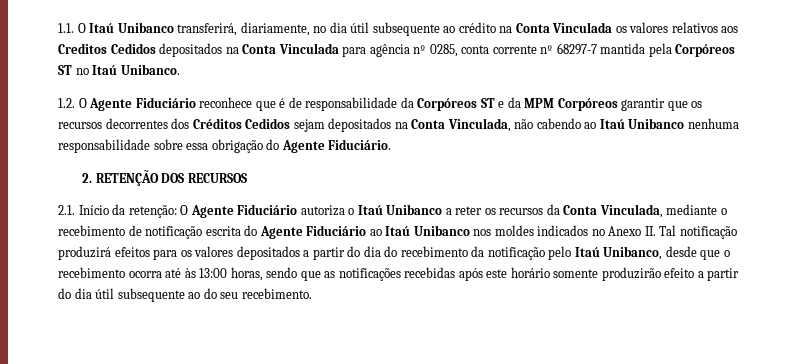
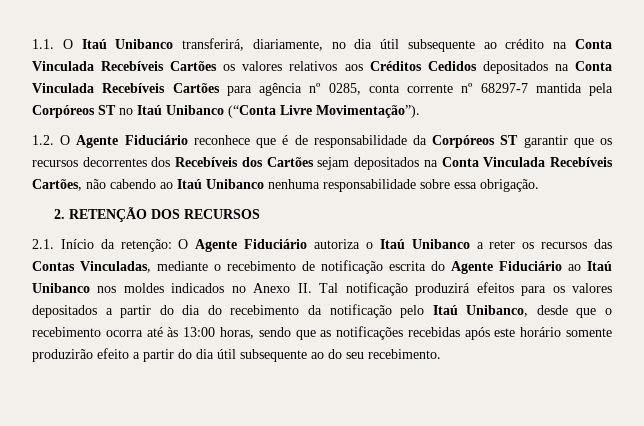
- 1.1. O Itaú Unibanco transferirá, diariamente, no dia útil subsequente ao crédito na Conta Vinculada os valores relativos aos Creditos Cedidos depositados na Conta Vinculada para agência nº 0285, conta corrente nº 68297-7 mantida pela Corpóreos ST no Itaú Unibanco.
+ 1.1. O Itaú Unibanco transferirá, diariamente, no dia útil subsequente ao crédito na Conta Vinculada Recebíveis Cartões os valores relativos aos Créditos Cedidos depositados na Conta Vinculada Recebíveis Cartões para agência nº 0285, conta corrente nº 68297-7 mantida pela Corpóreos ST no Itaú Unibanco (“Conta Livre Movimentação”).
- 1.2. O Agente Fiduciário reconhece que é de responsabilidade da Corpóreos ST e da MPM Corpóreos garantir que os recursos decorrentes dos Créditos Cedidos sejam depositados na Conta Vinculada, não cabendo ao Itaú Unibanco nenhuma responsabilidade sobre essa obrigação do Agente Fiduciário.
+ 1.2. O Agente Fiduciário reconhece que é de responsabilidade da Corpóreos ST garantir que os recursos decorrentes dos Recebíveis dos Cartões sejam depositados na Conta Vinculada Recebíveis Cartões, não cabendo ao Itaú Unibanco nenhuma responsabilidade sobre essa obrigação.
- O Agente Fiduciário autoriza o Itaú Unibanco a reter os recursos da Conta Vinculada, mediante o recebimento de notificação escrita do Agente Fiduciário ao Itaú Unibanco nos moldes indicados no Anexo II. Tal notificação produzirá efeitos para os valores depositados a partir do dia do recebimento da notificação pelo Itaú Unibanco, desde que o recebimento ocorra até às 13:00 horas, sendo que as notificações recebidas após este horário somente produzirão efeito a partir do dia útil subsequente ao do seu recebimento.
+ O Agente Fiduciário autoriza o Itaú Unibanco a reter os recursos das Contas Vinculadas, mediante o recebimento de notificação escrita do Agente Fiduciário ao Itaú Unibanco nos moldes indicados no Anexo II. Tal notificação produzirá efeitos para os valores depositados a partir do dia do recebimento da notificação pelo Itaú Unibanco, desde que o recebimento ocorra até às 13:00 horas, sendo que as notificações recebidas após este horário somente produzirão efeito a partir do dia útil subsequente ao do seu recebimento.

